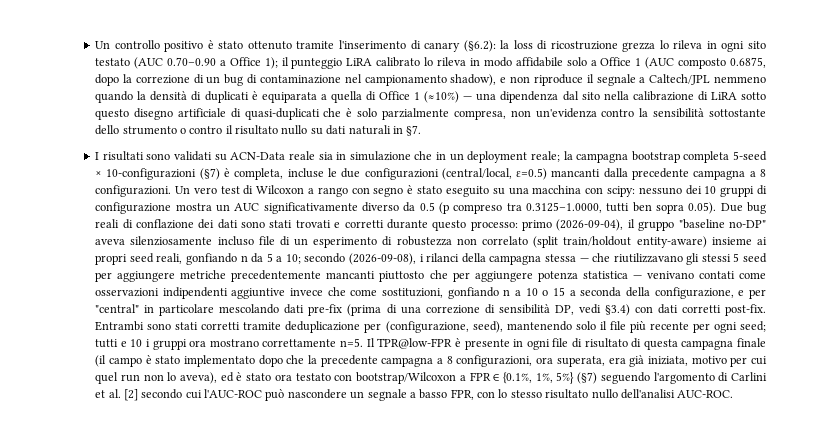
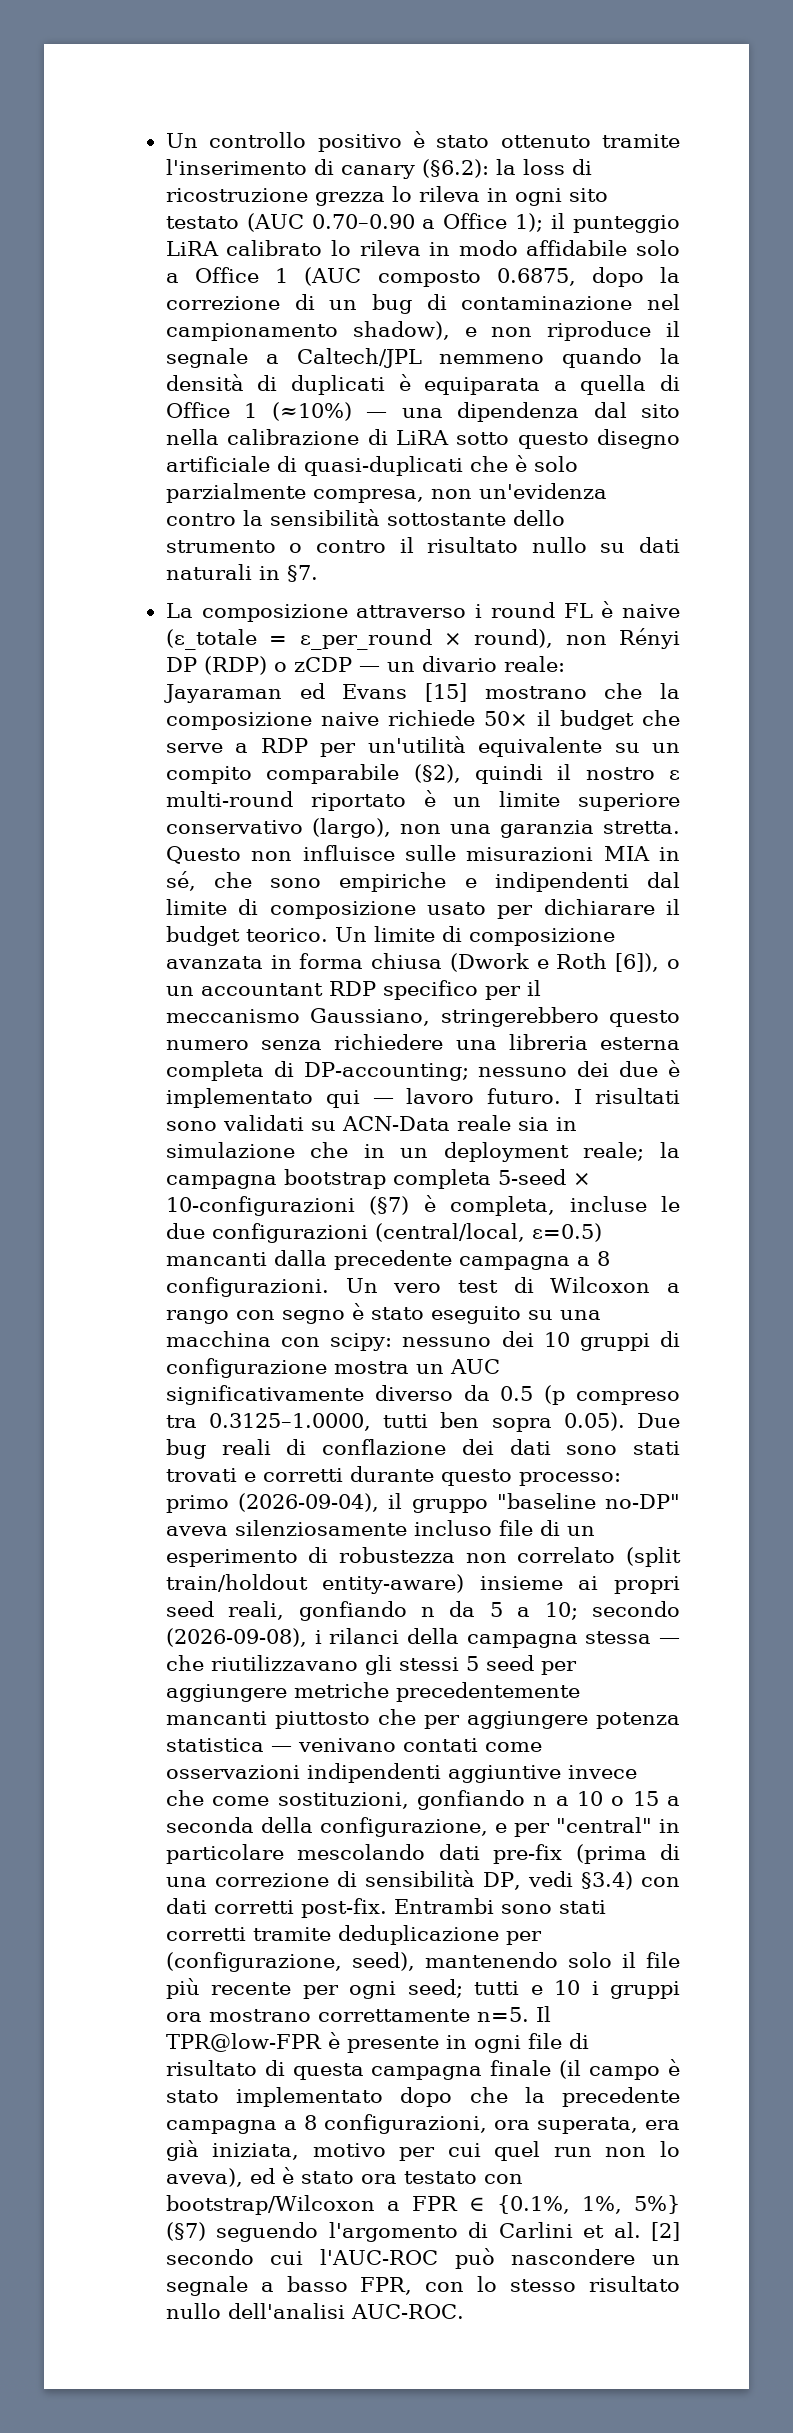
+ La composizione attraverso i round FL è naive (ε_totale = ε_per_round × round), non Rényi DP (RDP) o zCDP — un divario reale: Jayaraman ed Evans [15] mostrano che la composizione naive richiede 50× il budget che serve a RDP per un'utilità equivalente su un compito comparabile (§2), quindi il nostro ε multi-round riportato è un limite superiore conservativo (largo), non una garanzia stretta. Questo non influisce sulle misurazioni MIA in sé, che sono empiriche e indipendenti dal limite di composizione usato per dichiarare il budget teorico. Un limite di composizione avanzata in forma chiusa (Dwork e Roth [6]), o un accountant RDP specifico per il meccanismo Gaussiano, stringerebbero questo numero senza richiedere una libreria esterna completa di DP-accounting; nessuno dei due è implementato qui — lavoro futuro.

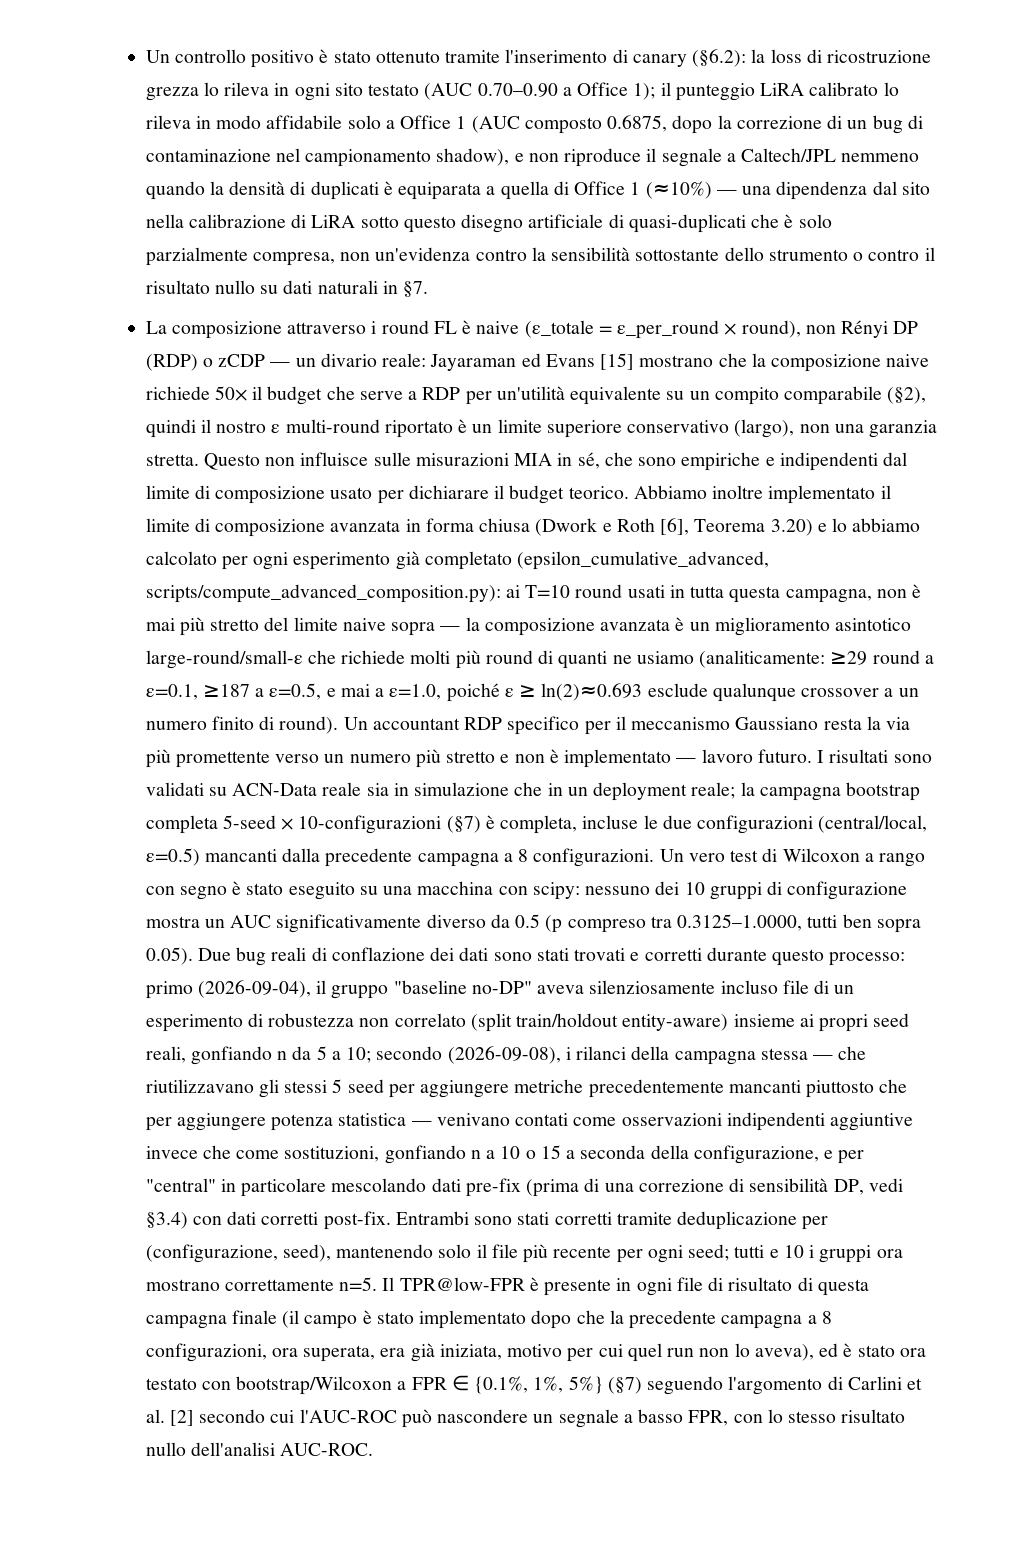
- Un limite di composizione avanzata in forma chiusa (Dwork e Roth [6]), o un accountant RDP specifico per il meccanismo Gaussiano, stringerebbero questo numero senza richiedere una libreria esterna completa di DP-accounting; nessuno dei due è implementato qui — lavoro futuro.
+ Abbiamo inoltre implementato il limite di composizione avanzata in forma chiusa (Dwork e Roth [6], Teorema 3.20) e lo abbiamo calcolato per ogni esperimento già completato (epsilon_cumulative_advanced, scripts/compute_advanced_composition.py): ai T=10 round usati in tutta questa campagna, non è mai più stretto del limite naive sopra — la composizione avanzata è un miglioramento asintotico large-round/small-ε che richiede molti più round di quanti ne usiamo (analiticamente: ≥29 round a ε=0.1, ≥187 a ε=0.5, e mai a ε=1.0, poiché ε ≥ ln(2)≈0.693 esclude qualunque crossover a un numero finito di round). Un accountant RDP specifico per il meccanismo Gaussiano resta la via più promettente verso un numero più stretto e non è implementato — lavoro futuro.

